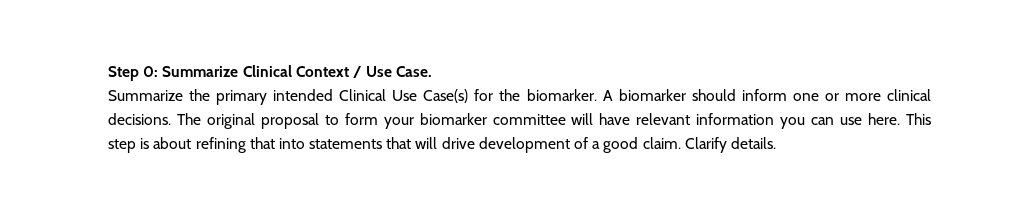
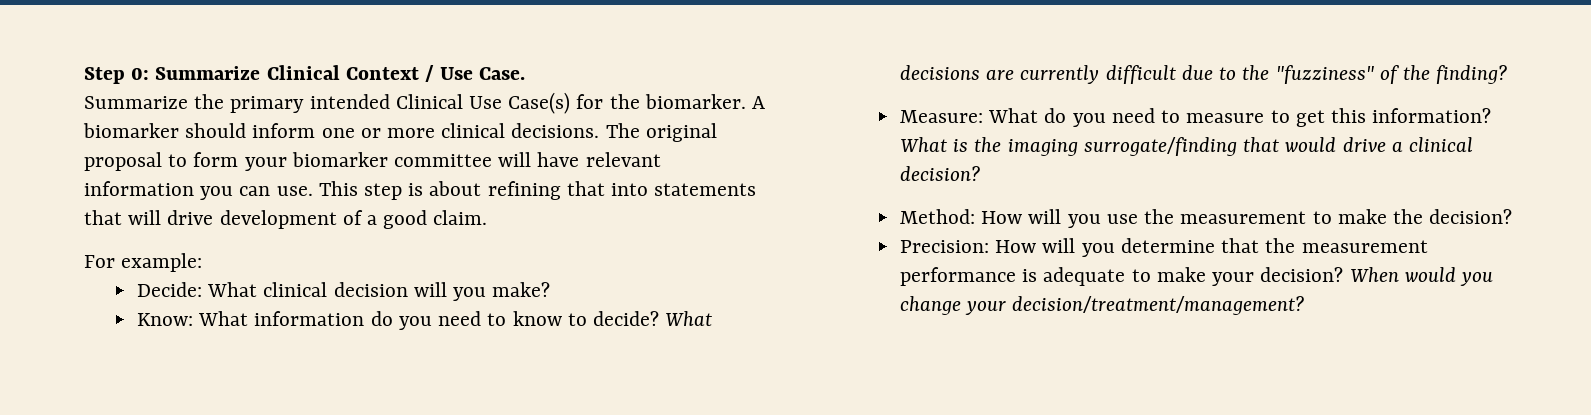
- The original proposal to form your biomarker committee will have relevant information you can use here.
+ The original proposal to form your biomarker committee will have relevant information you can use.
- This step is about refining that into statements that will drive development of a good claim. Clarify details.
+ This step is about refining that into statements that will drive development of a good claim.
+ For example:
+ Decide: What clinical decision will you make?
+ Know: What information do you need to know to decide? What decisions are currently difficult due to the "fuzziness" of the finding?
+ Measure: What do you need to measure to get this information? What is the imaging surrogate/finding that would drive a clinical decision?
+ Method: How will you use the measurement to make the decision?
+ Precision: How will you determine that the measurement performance is adequate to make your decision? When would you change your decision/treatment/management?

